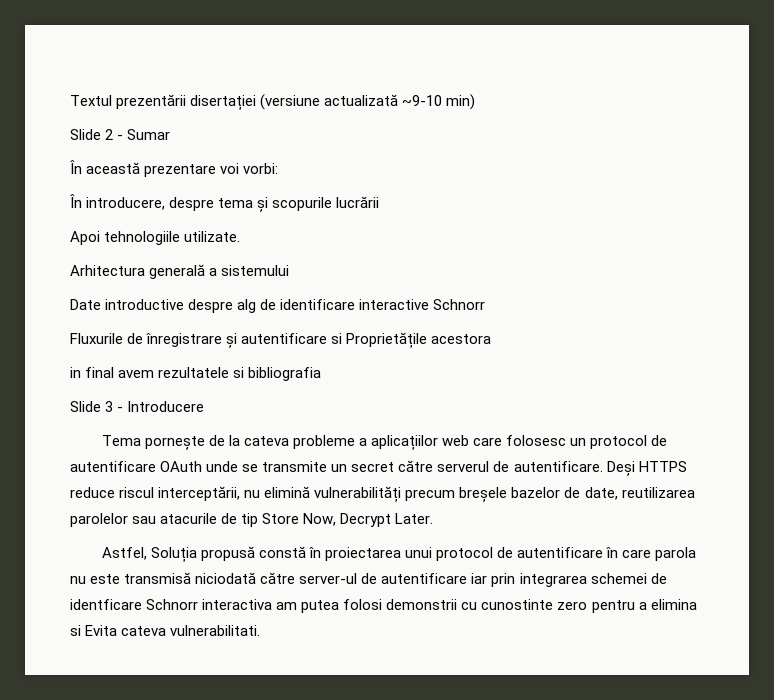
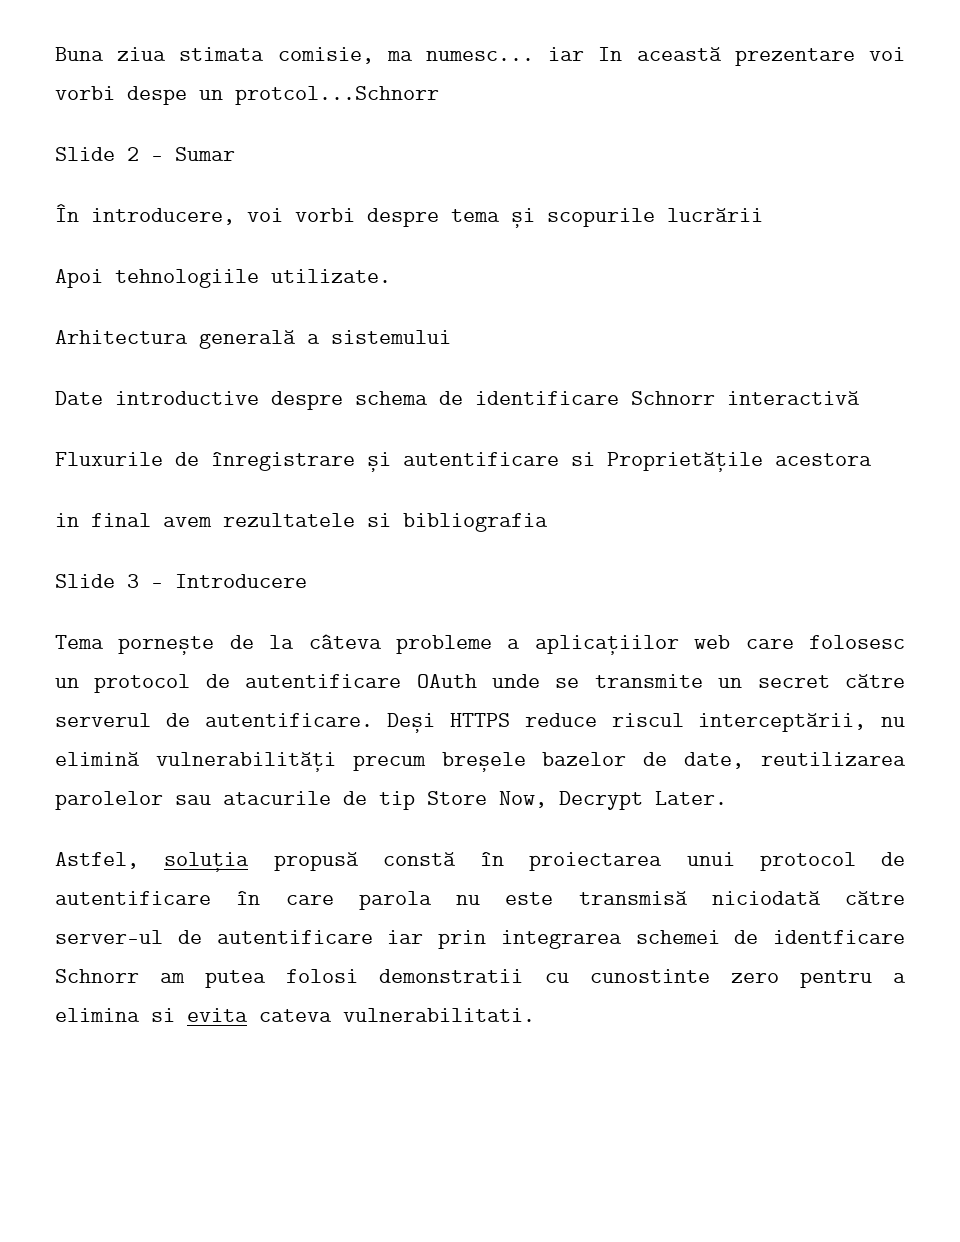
- Textul prezentării disertației (versiune actualizată ~9-10 min)
+ Buna ziua stimata comisie, ma numesc... iar In această prezentare voi vorbi despe un protcol...Schnorr
- În această prezentare voi vorbi:
- În introducere, despre tema și scopurile lucrării
+ În introducere, voi vorbi despre tema și scopurile lucrării
- Date introductive despre alg de identificare interactive Schnorr
+ Date introductive despre schema de identificare Schnorr interactivă
- Tema pornește de la cateva probleme a aplicațiilor web care folosesc un protocol de autentificare OAuth unde se transmite un secret către serverul de autentificare.
+ Tema pornește de la câteva probleme a aplicațiilor web care folosesc un protocol de autentificare OAuth unde se transmite un secret către serverul de autentificare.
- Astfel, Soluția propusă constă în proiectarea unui protocol de autentificare în care parola nu este transmisă niciodată către server-ul de autentificare iar prin integrarea schemei de identficare Schnorr interactiva am putea folosi demonstrii cu cunostinte zero pentru a elimina si Evita cateva vulnerabilitati.
+ Astfel, soluția propusă constă în proiectarea unui protocol de autentificare în care parola nu este transmisă niciodată către server-ul de autentificare iar prin integrarea schemei de identficare Schnorr am putea folosi demonstratii cu cunostinte zero pentru a elimina si evita cateva vulnerabilitati.

